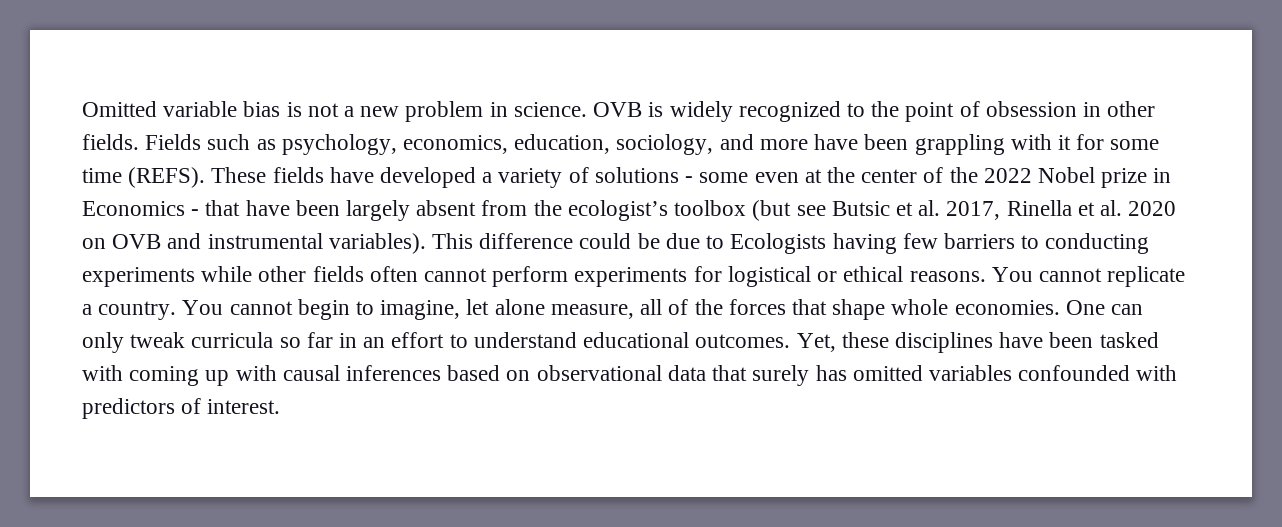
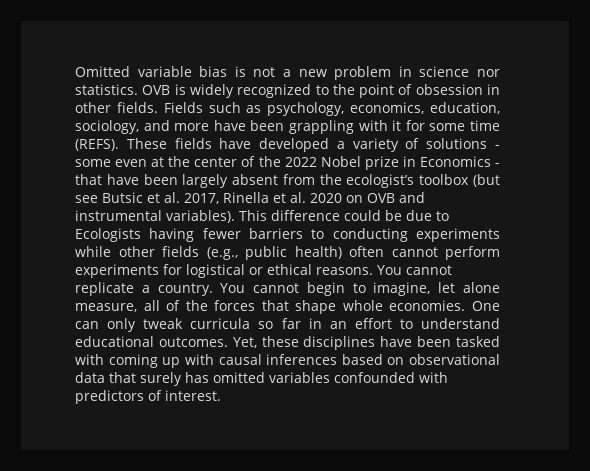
- Omitted variable bias is not a new problem in science.
+ Omitted variable bias is not a new problem in science nor statistics.
- This difference could be due to Ecologists having few barriers to conducting experiments while other fields often cannot perform experiments for logistical or ethical reasons.
+ This difference could be due to Ecologists having fewer barriers to conducting experiments while other fields (e.g., public health) often cannot perform experiments for logistical or ethical reasons.

